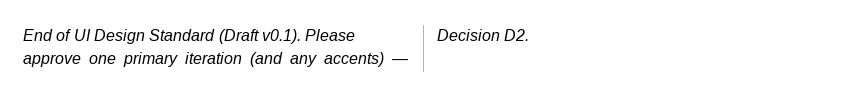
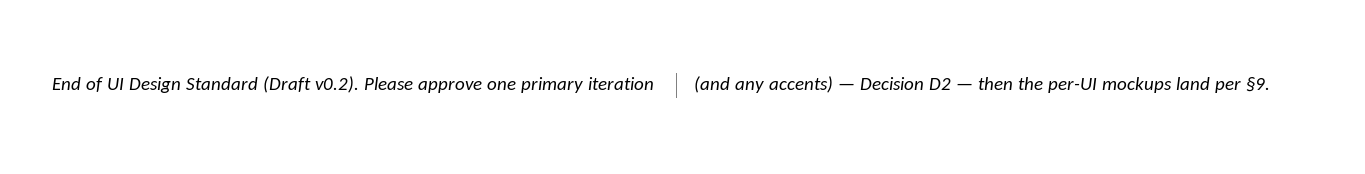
- End of UI Design Standard (Draft v0.1). Please approve one primary iteration (and any accents) — Decision D2.
+ End of UI Design Standard (Draft v0.2). Please approve one primary iteration (and any accents) — Decision D2 — then the per-UI mockups land per §9.

